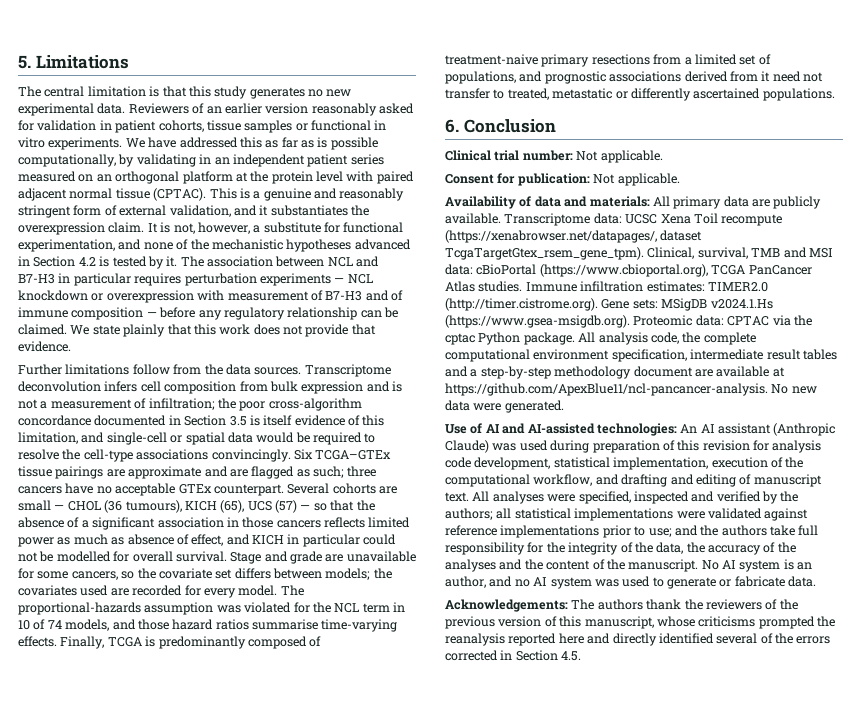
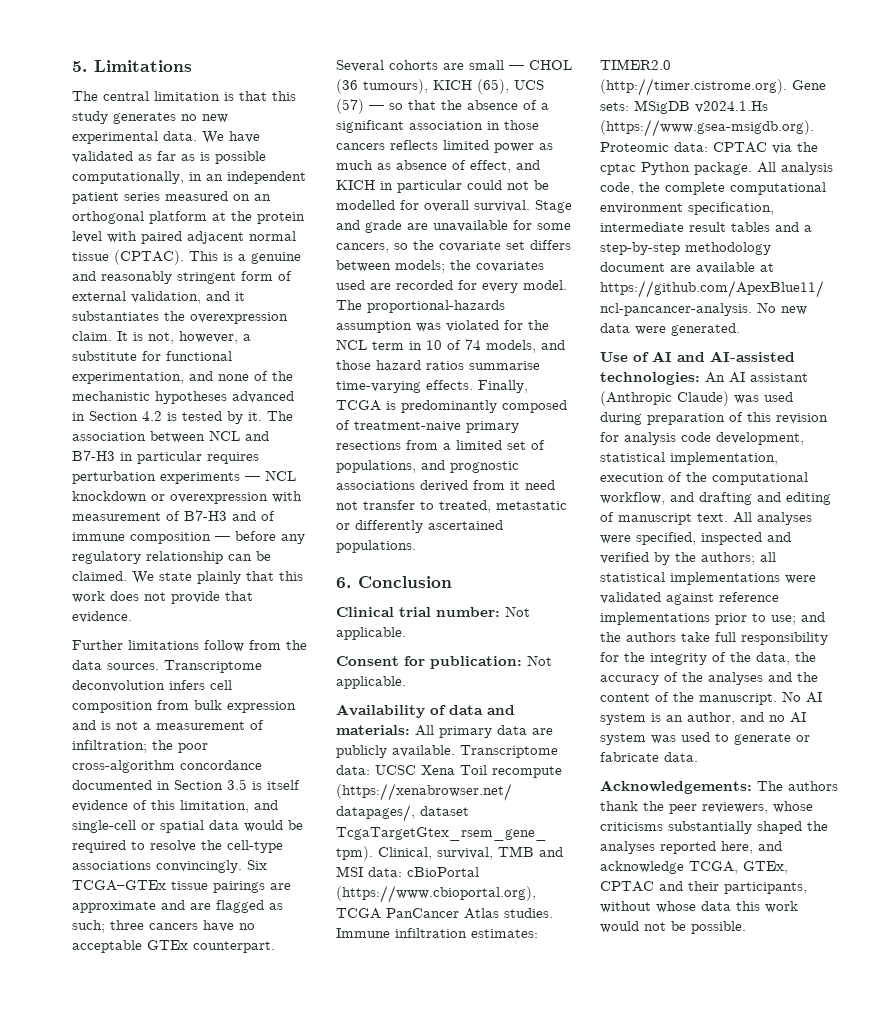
- Reviewers of an earlier version reasonably asked for validation in patient cohorts, tissue samples or functional in vitro experiments. We have addressed this as far as is possible computationally, by validating in an independent patient series measured on an orthogonal platform at the protein level with paired adjacent normal tissue (CPTAC).
+ We have validated as far as is possible computationally, in an independent patient series measured on an orthogonal platform at the protein level with paired adjacent normal tissue (CPTAC).
- Acknowledgements: The authors thank the reviewers of the previous version of this manuscript, whose criticisms prompted the reanalysis reported here and directly identified several of the errors corrected in Section 4.5.
+ Acknowledgements: The authors thank the peer reviewers, whose criticisms substantially shaped the analyses reported here, and acknowledge TCGA, GTEx, CPTAC and their participants, without whose data this work would not be possible.

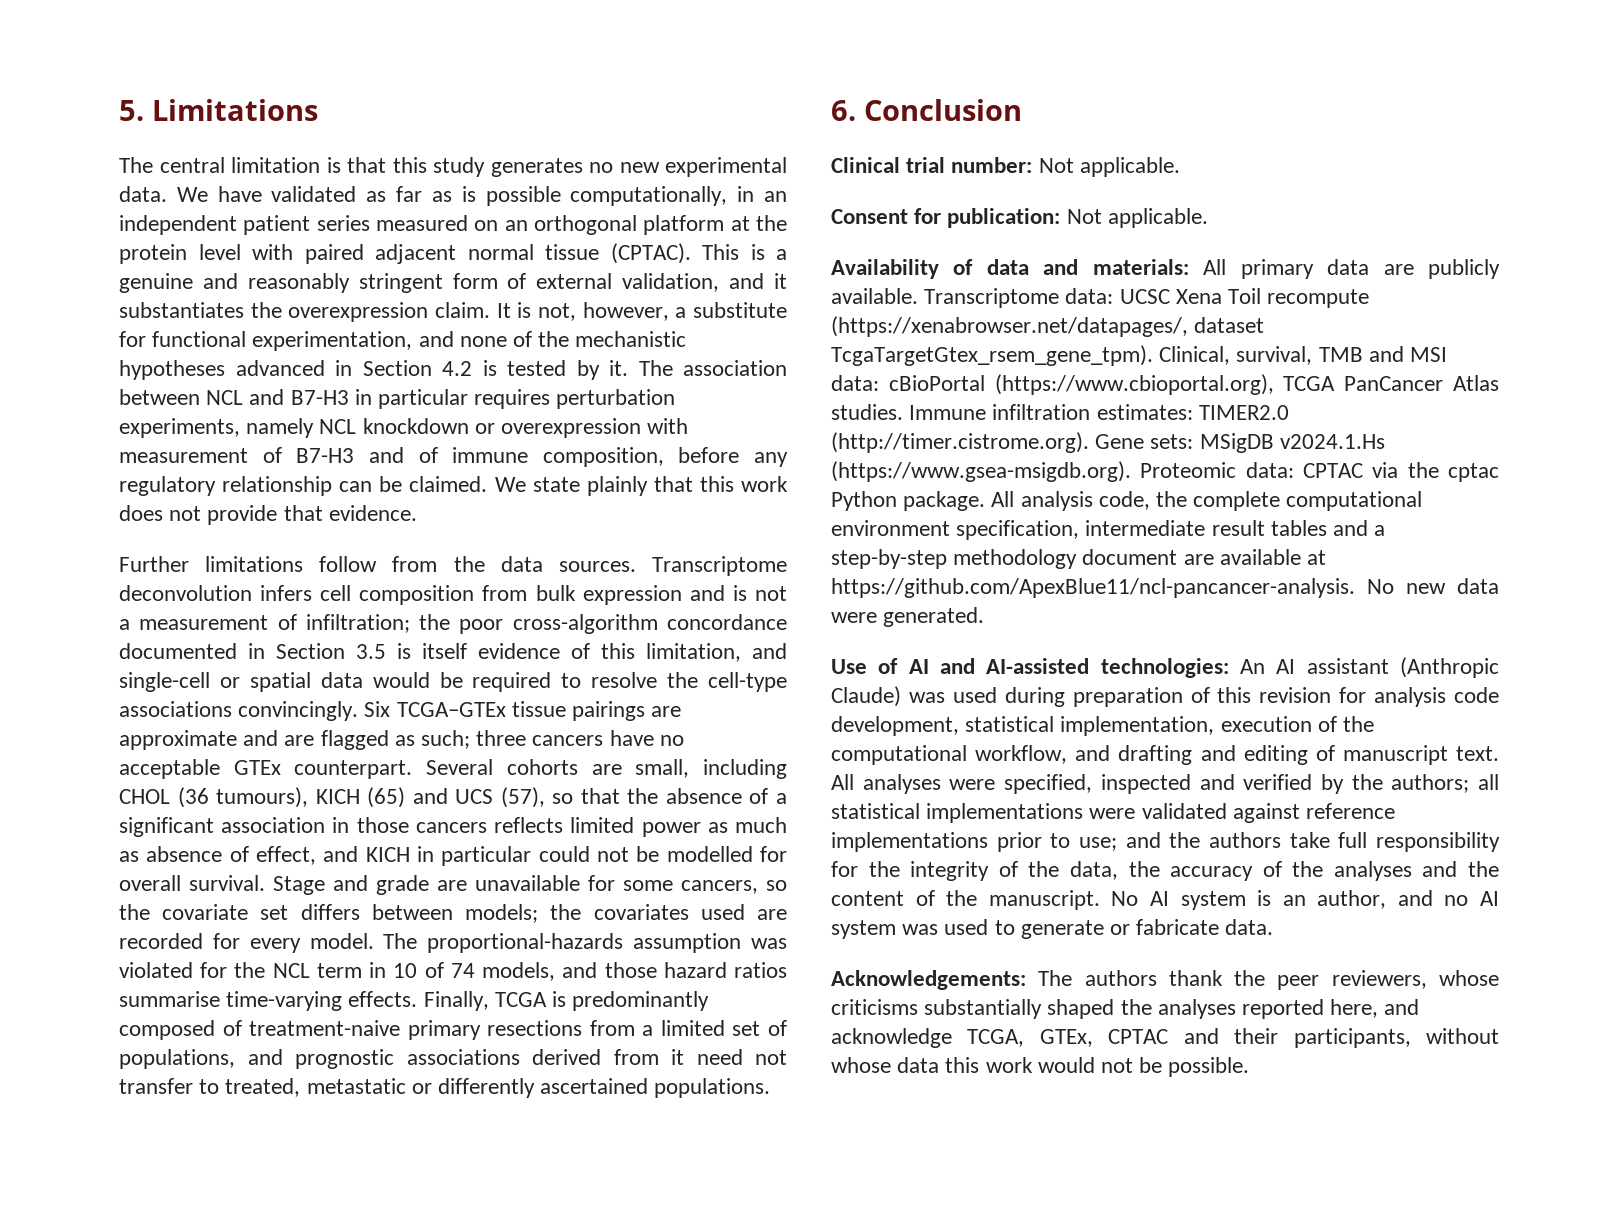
- The association between NCL and B7-H3 in particular requires perturbation experiments — NCL knockdown or overexpression with measurement of B7-H3 and of immune composition — before any regulatory relationship can be claimed.
+ The association between NCL and B7-H3 in particular requires perturbation experiments, namely NCL knockdown or overexpression with measurement of B7-H3 and of immune composition, before any regulatory relationship can be claimed.
- Several cohorts are small — CHOL (36 tumours), KICH (65), UCS (57) — so that the absence of a significant association in those cancers reflects limited power as much as absence of effect, and KICH in particular could not be modelled for overall survival.
+ Several cohorts are small, including CHOL (36 tumours), KICH (65) and UCS (57), so that the absence of a significant association in those cancers reflects limited power as much as absence of effect, and KICH in particular could not be modelled for overall survival.

